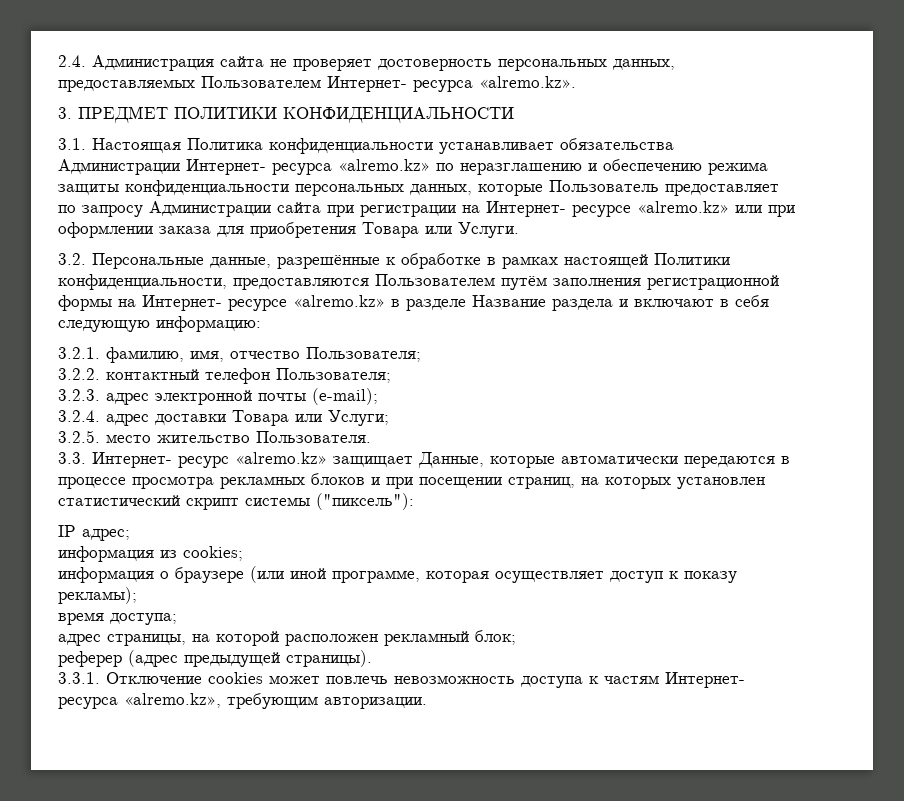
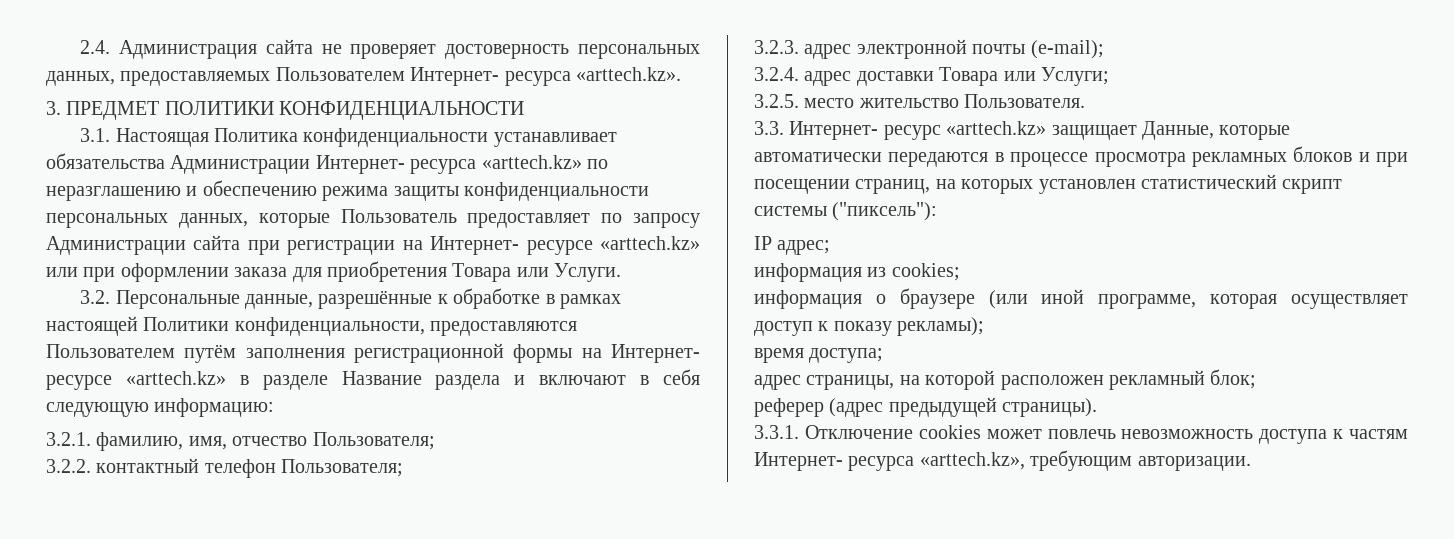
- 2.4. Администрация сайта не проверяет достоверность персональных данных, предоставляемых Пользователем Интернет- ресурса «alremo.kz».
+ 2.4. Администрация сайта не проверяет достоверность персональных данных, предоставляемых Пользователем Интернет- ресурса «arttech.kz».
- 3.1. Настоящая Политика конфиденциальности устанавливает обязательства Администрации Интернет- ресурса «alremo.kz» по неразглашению и обеспечению режима защиты конфиденциальности персональных данных, которые Пользователь предоставляет по запросу Администрации сайта при регистрации на Интернет- ресурсе «alremo.kz» или при оформлении заказа для приобретения Товара или Услуги.
+ 3.1. Настоящая Политика конфиденциальности устанавливает обязательства Администрации Интернет- ресурса «arttech.kz» по неразглашению и обеспечению режима защиты конфиденциальности персональных данных, которые Пользователь предоставляет по запросу Администрации сайта при регистрации на Интернет- ресурсе «arttech.kz» или при оформлении заказа для приобретения Товара или Услуги.
- 3.2. Персональные данные, разрешённые к обработке в рамках настоящей Политики конфиденциальности, предоставляются Пользователем путём заполнения регистрационной формы на Интернет- ресурсе «alremo.kz» в разделе Название раздела и включают в себя следующую информацию:
+ 3.2. Персональные данные, разрешённые к обработке в рамках настоящей Политики конфиденциальности, предоставляются Пользователем путём заполнения регистрационной формы на Интернет- ресурсе «arttech.kz» в разделе Название раздела и включают в себя следующую информацию:
- 3.3. Интернет- ресурс «alremo.kz» защищает Данные, которые автоматически передаются в процессе просмотра рекламных блоков и при посещении страниц, на которых установлен статистический скрипт системы ("пиксель"):
+ 3.3. Интернет- ресурс «arttech.kz» защищает Данные, которые автоматически передаются в процессе просмотра рекламных блоков и при посещении страниц, на которых установлен статистический скрипт системы ("пиксель"):
- 3.3.1. Отключение cookies может повлечь невозможность доступа к частям Интернет- ресурса «alremo.kz», требующим авторизации.
+ 3.3.1. Отключение cookies может повлечь невозможность доступа к частям Интернет- ресурса «arttech.kz», требующим авторизации.

